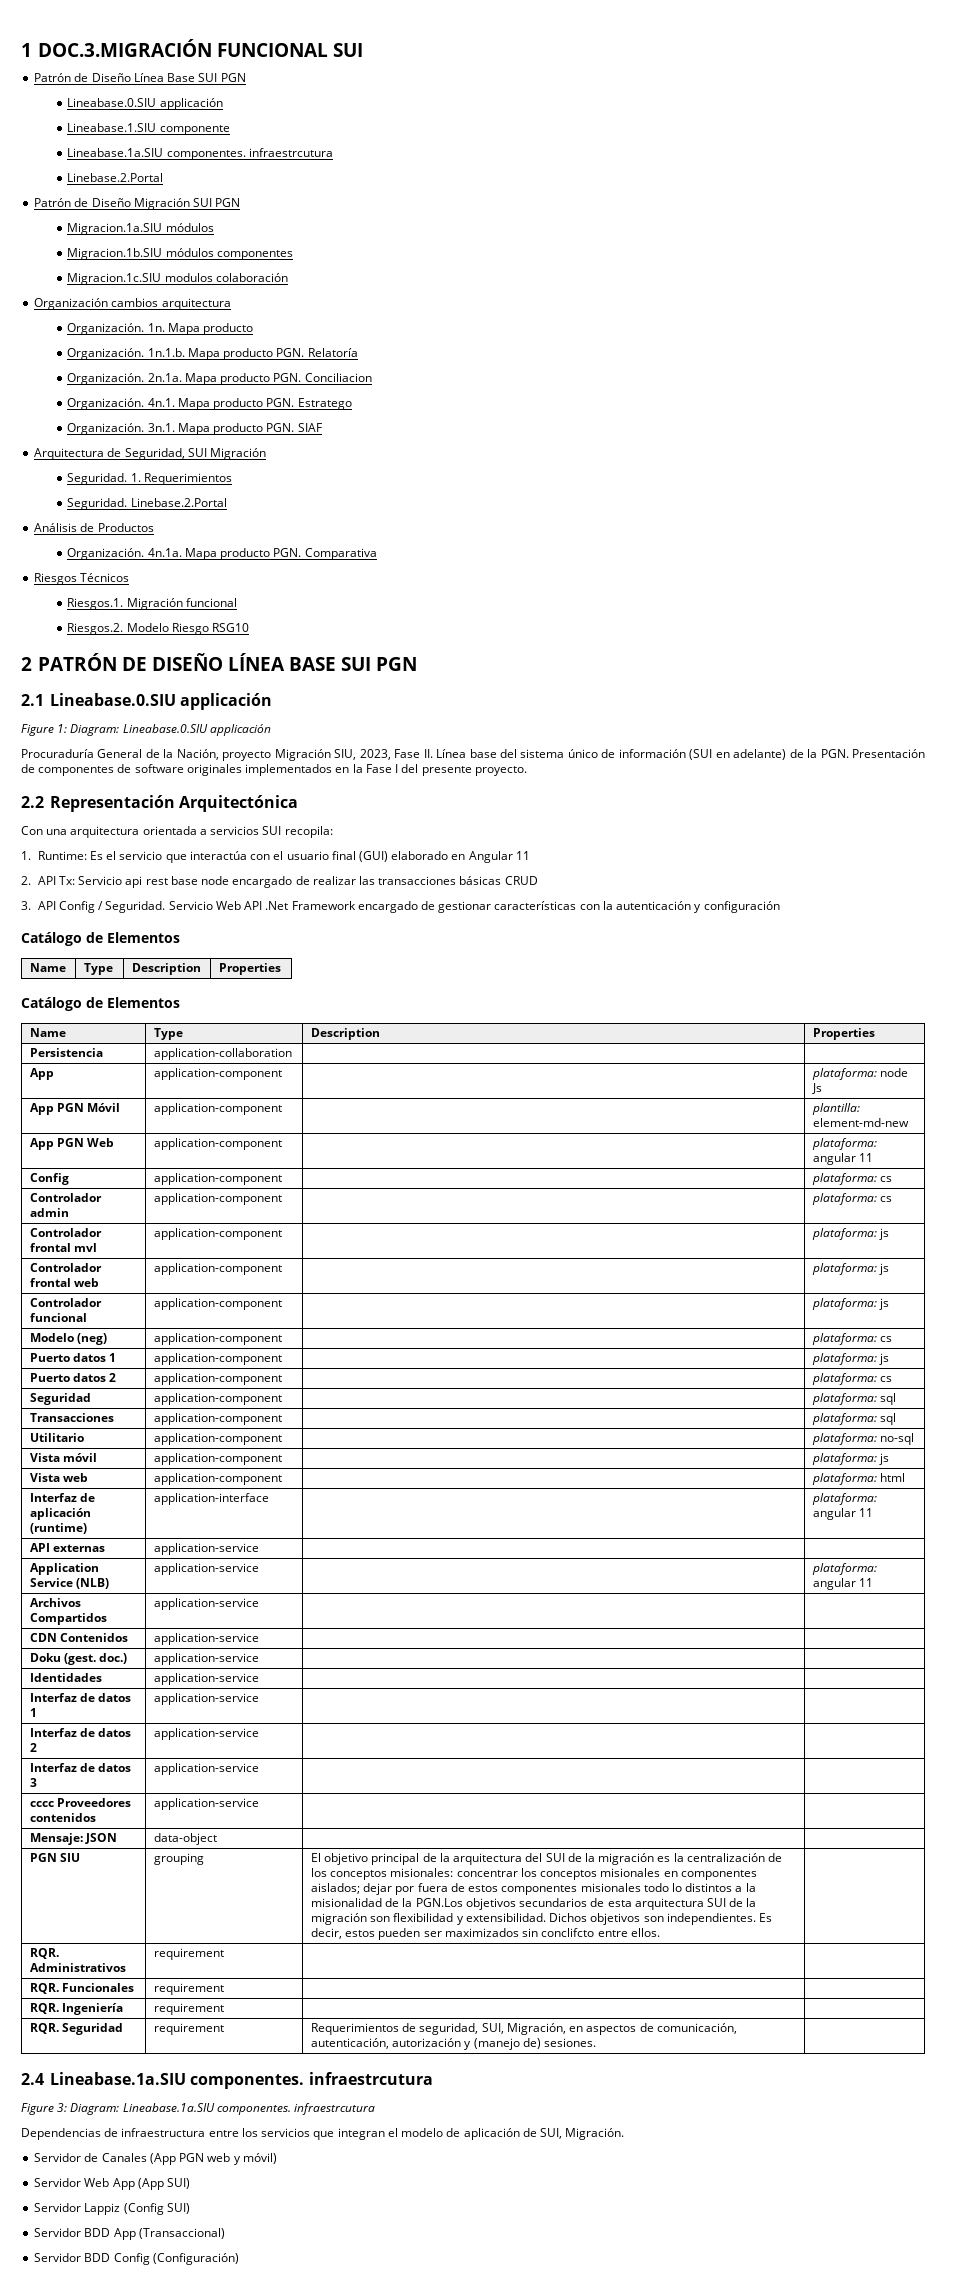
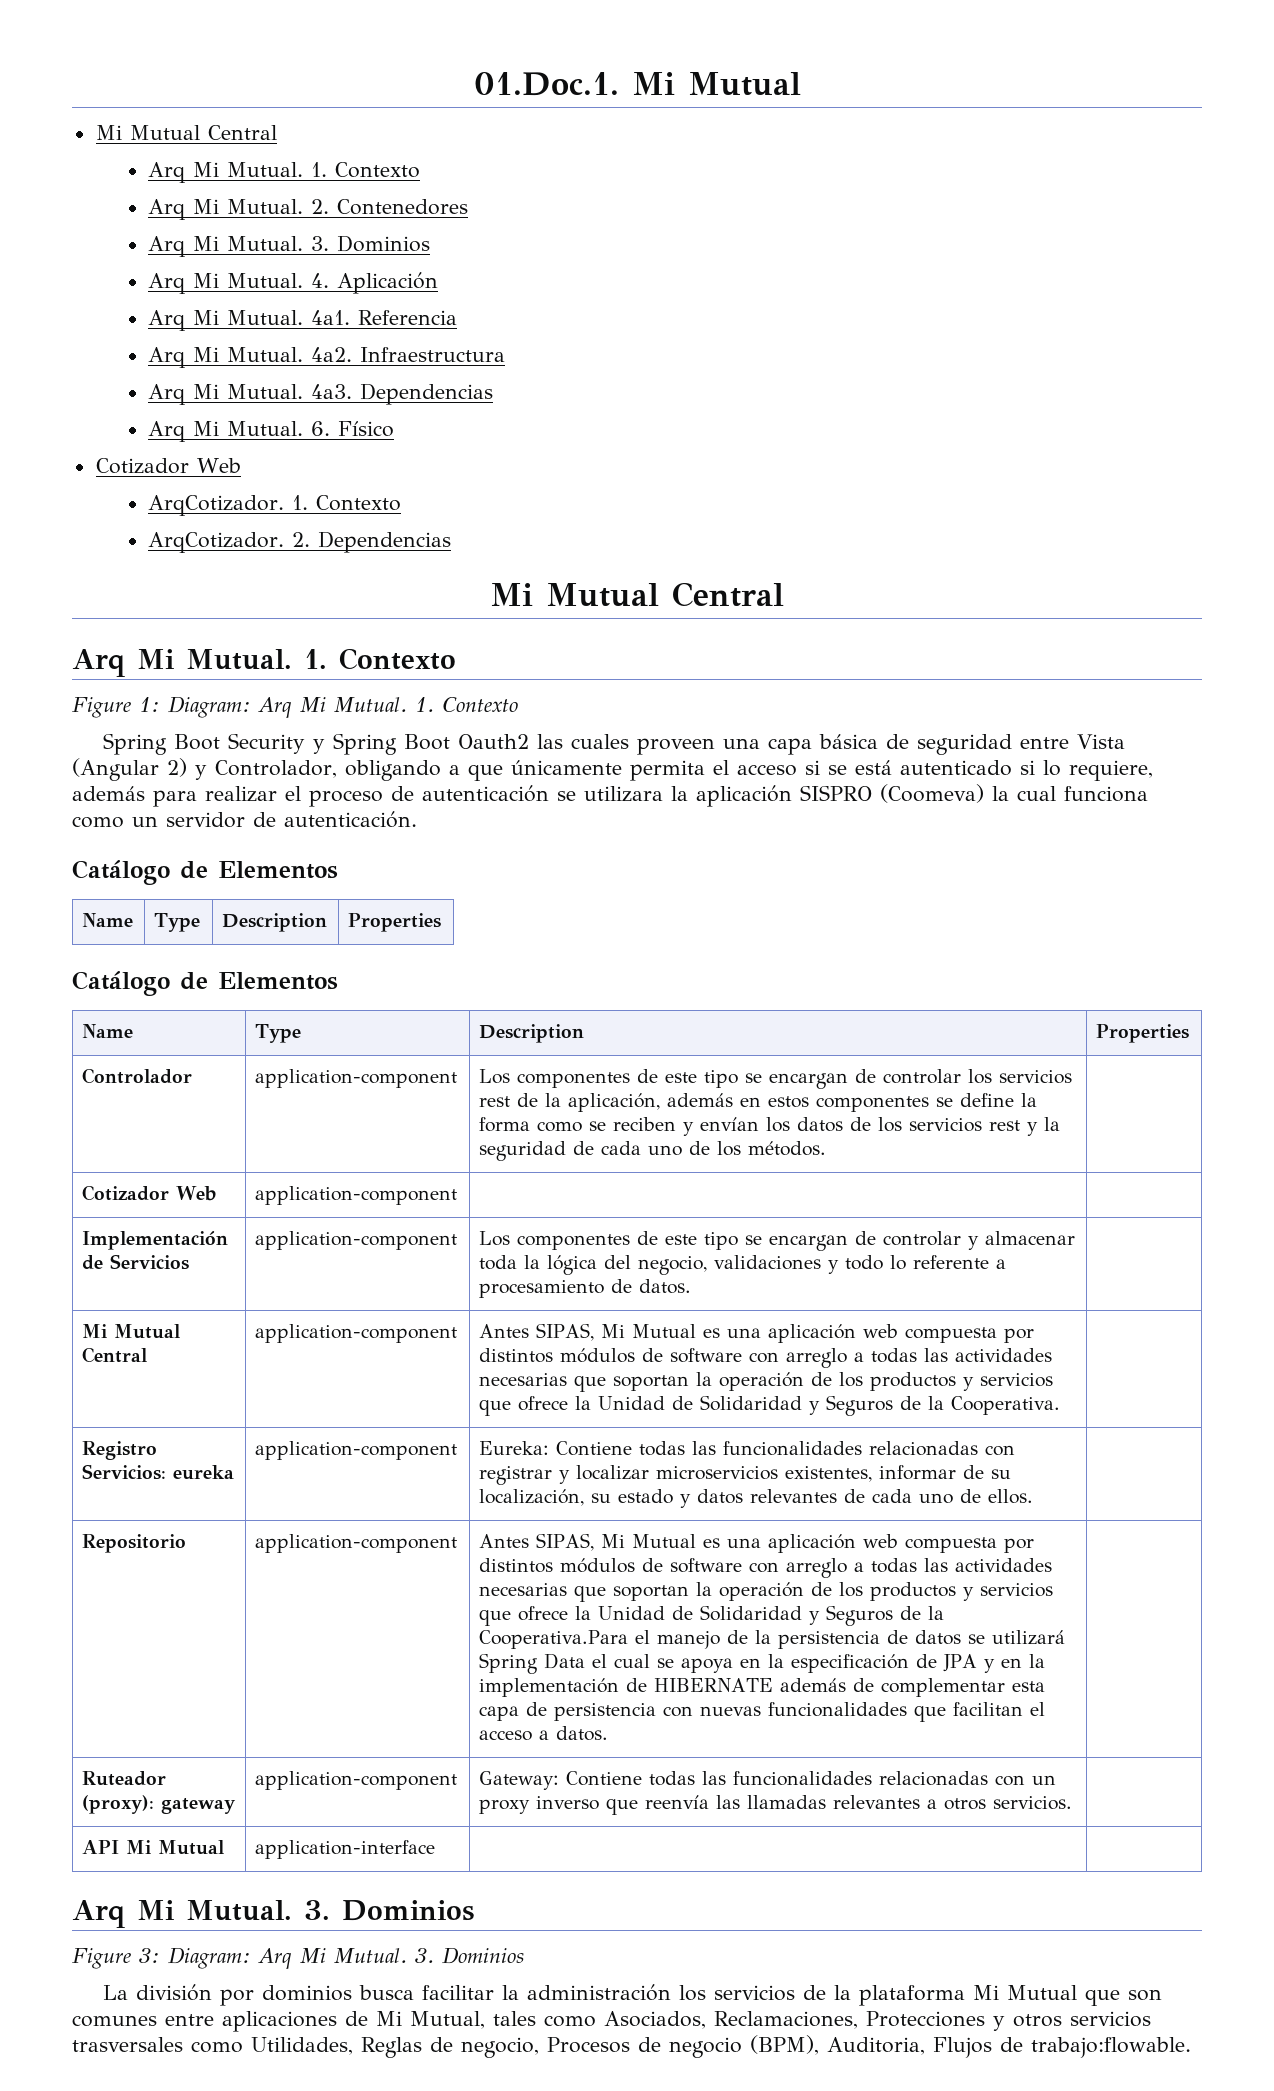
- 1 DOC.3.MIGRACIÓN FUNCIONAL SUI
- Patrón de Diseño Línea Base SUI PGN
- Lineabase.0.SIU applicación
- Lineabase.1.SIU componente
- Lineabase.1a.SIU componentes. infraestrcutura
- Linebase.2.Portal
- Patrón de Diseño Migración SUI PGN
- Migracion.1a.SIU módulos
- Migracion.1b.SIU módulos componentes
- Migracion.1c.SIU modulos colaboración
- Organización cambios arquitectura
- Organización. 1n. Mapa producto
- Organización. 1n.1.b. Mapa producto PGN. Relatoría
- Organización. 2n.1a. Mapa producto PGN. Conciliacion
- Organización. 4n.1. Mapa producto PGN. Estratego
- Organización. 3n.1. Mapa producto PGN. SIAF
- Arquitectura de Seguridad, SUI Migración
- Seguridad. 1. Requerimientos
- Seguridad. Linebase.2.Portal
- Análisis de Productos
- Organización. 4n.1a. Mapa producto PGN. Comparativa
- Riesgos Técnicos
- Riesgos.1. Migración funcional
- Riesgos.2. Modelo Riesgo RSG10
- 2 PATRÓN DE DISEÑO LÍNEA BASE SUI PGN
- 2.1 Lineabase.0.SIU applicación
- Figure 1: Diagram: Lineabase.0.SIU applicación
- Procuraduría General de la Nación, proyecto Migración SIU, 2023, Fase II. Línea base del sistema único de información (SUI en adelante) de la PGN. Presentación de componentes de software originales implementados en la Fase I del presente proyecto.
- 2.2 Representación Arquitectónica
- Con una arquitectura orientada a servicios SUI recopila:
- 1. Runtime: Es el servicio que interactúa con el usuario final (GUI) elaborado en Angular 11
- 2. API Tx: Servicio api rest base node encargado de realizar las transacciones básicas CRUD
- 3. API Config / Seguridad. Servicio Web API .Net Framework encargado de gestionar características con la autenticación y configuración
+ 01.Doc.1. Mi Mutual
+ Mi Mutual Central
+ Arq Mi Mutual. 1. Contexto
+ Arq Mi Mutual. 2. Contenedores
+ Arq Mi Mutual. 3. Dominios
+ Arq Mi Mutual. 4. Aplicación
+ Arq Mi Mutual. 4a1. Referencia
+ Arq Mi Mutual. 4a2. Infraestructura
+ Arq Mi Mutual. 4a3. Dependencias
+ Arq Mi Mutual. 6. Físico
+ Cotizador Web
+ ArqCotizador. 1. Contexto
+ ArqCotizador. 2. Dependencias
+ Mi Mutual Central
+ Arq Mi Mutual. 1. Contexto
+ Figure 1: Diagram: Arq Mi Mutual. 1. Contexto
+ Spring Boot Security y Spring Boot Oauth2 las cuales proveen una capa básica de seguridad entre Vista (Angular 2) y Controlador, obligando a que únicamente permita el acceso si se está autenticado si lo requiere, además para realizar el proceso de autenticación se utilizara la aplicación SISPRO (Coomeva) la cual funciona como un servidor de autenticación.
- Persistencia | application-collaboration | |
- App | application-component | | plataforma: node Js
- App PGN Móvil | application-component | | plantilla: element-md-new
- App PGN Web | application-component | | plataforma: angular 11
- Config | application-component | | plataforma: cs
- Controlador admin | application-component | | plataforma: cs
- Controlador frontal mvl | application-component | | plataforma: js
- Controlador frontal web | application-component | | plataforma: js
- Controlador funcional | application-component | | plataforma: js
- Modelo (neg) | application-component | | plataforma: cs
- Puerto datos 1 | application-component | | plataforma: js
- Puerto datos 2 | application-component | | plataforma: cs
- Seguridad | application-component | | plataforma: sql
- Transacciones | application-component | | plataforma: sql
- Utilitario | application-component | | plataforma: no-sql
- Vista móvil | application-component | | plataforma: js
- Vista web | application-component | | plataforma: html
- Interfaz de aplicación (runtime) | application-interface | | plataforma: angular 11
- API externas | application-service | |
- Application Service (NLB) | application-service | | plataforma: angular 11
- Archivos Compartidos | application-service | |
- CDN Contenidos | application-service | |
- Doku (gest. doc.) | application-service | |
- Identidades | application-service | |
- Interfaz de datos 1 | application-service | |
- Interfaz de datos 2 | application-service | |
- Interfaz de datos 3 | application-service | |
- cccc Proveedores contenidos | application-service | |
- Mensaje: JSON | data-object | |
- PGN SIU | grouping | El objetivo principal de la arquitectura del SUI de la migración es la centralización de los conceptos misionales: concentrar los conceptos misionales en componentes aislados; dejar por fuera de estos componentes misionales todo lo distintos a la misionalidad de la PGN.Los objetivos secundarios de esta arquitectura SUI de la migración son flexibilidad y extensibilidad. Dichos objetivos son independientes. Es decir, estos pueden ser maximizados sin conclifcto entre ellos. |
- RQR. Administrativos | requirement | |
- RQR. Funcionales | requirement | |
- RQR. Ingeniería | requirement | |
- RQR. Seguridad | requirement | Requerimientos de seguridad, SUI, Migración, en aspectos de comunicación, autenticación, autorización y (manejo de) sesiones. |
- 2.4 Lineabase.1a.SIU componentes. infraestrcutura
- Figure 3: Diagram: Lineabase.1a.SIU componentes. infraestrcutura
- Dependencias de infraestructura entre los servicios que integran el modelo de aplicación de SUI, Migración.
- Servidor de Canales (App PGN web y móvil)
- Servidor Web App (App SUI)
- Servidor Lappiz (Config SUI)
- Servidor BDD App (Transaccional)
- Servidor BDD Config (Configuración)
+ Controlador | application-component | Los componentes de este tipo se encargan de controlar los servicios rest de la aplicación, además en estos componentes se define la forma como se reciben y envían los datos de los servicios rest y la seguridad de cada uno de los métodos. |
+ Cotizador Web | application-component | |
+ Implementación de Servicios | application-component | Los componentes de este tipo se encargan de controlar y almacenar toda la lógica del negocio, validaciones y todo lo referente a procesamiento de datos. |
+ Mi Mutual Central | application-component | Antes SIPAS, Mi Mutual es una aplicación web compuesta por distintos módulos de software con arreglo a todas las actividades necesarias que soportan la operación de los productos y servicios que ofrece la Unidad de Solidaridad y Seguros de la Cooperativa. |
+ Registro Servicios: eureka | application-component | Eureka: Contiene todas las funcionalidades relacionadas con registrar y localizar microservicios existentes, informar de su localización, su estado y datos relevantes de cada uno de ellos. |
+ Repositorio | application-component | Antes SIPAS, Mi Mutual es una aplicación web compuesta por distintos módulos de software con arreglo a todas las actividades necesarias que soportan la operación de los productos y servicios que ofrece la Unidad de Solidaridad y Seguros de la Cooperativa.Para el manejo de la persistencia de datos se utilizará Spring Data el cual se apoya en la especificación de JPA y en la implementación de HIBERNATE además de complementar esta capa de persistencia con nuevas funcionalidades que facilitan el acceso a datos. |
+ Ruteador (proxy): gateway | application-component | Gateway: Contiene todas las funcionalidades relacionadas con un proxy inverso que reenvía las llamadas relevantes a otros servicios. |
+ API Mi Mutual | application-interface | |
+ Arq Mi Mutual. 3. Dominios
+ Figure 3: Diagram: Arq Mi Mutual. 3. Dominios
+ La división por dominios busca facilitar la administración los servicios de la plataforma Mi Mutual que son comunes entre aplicaciones de Mi Mutual, tales como Asociados, Reclamaciones, Protecciones y otros servicios trasversales como Utilidades, Reglas de negocio, Procesos de negocio (BPM), Auditoria, Flujos de trabajo:flowable.

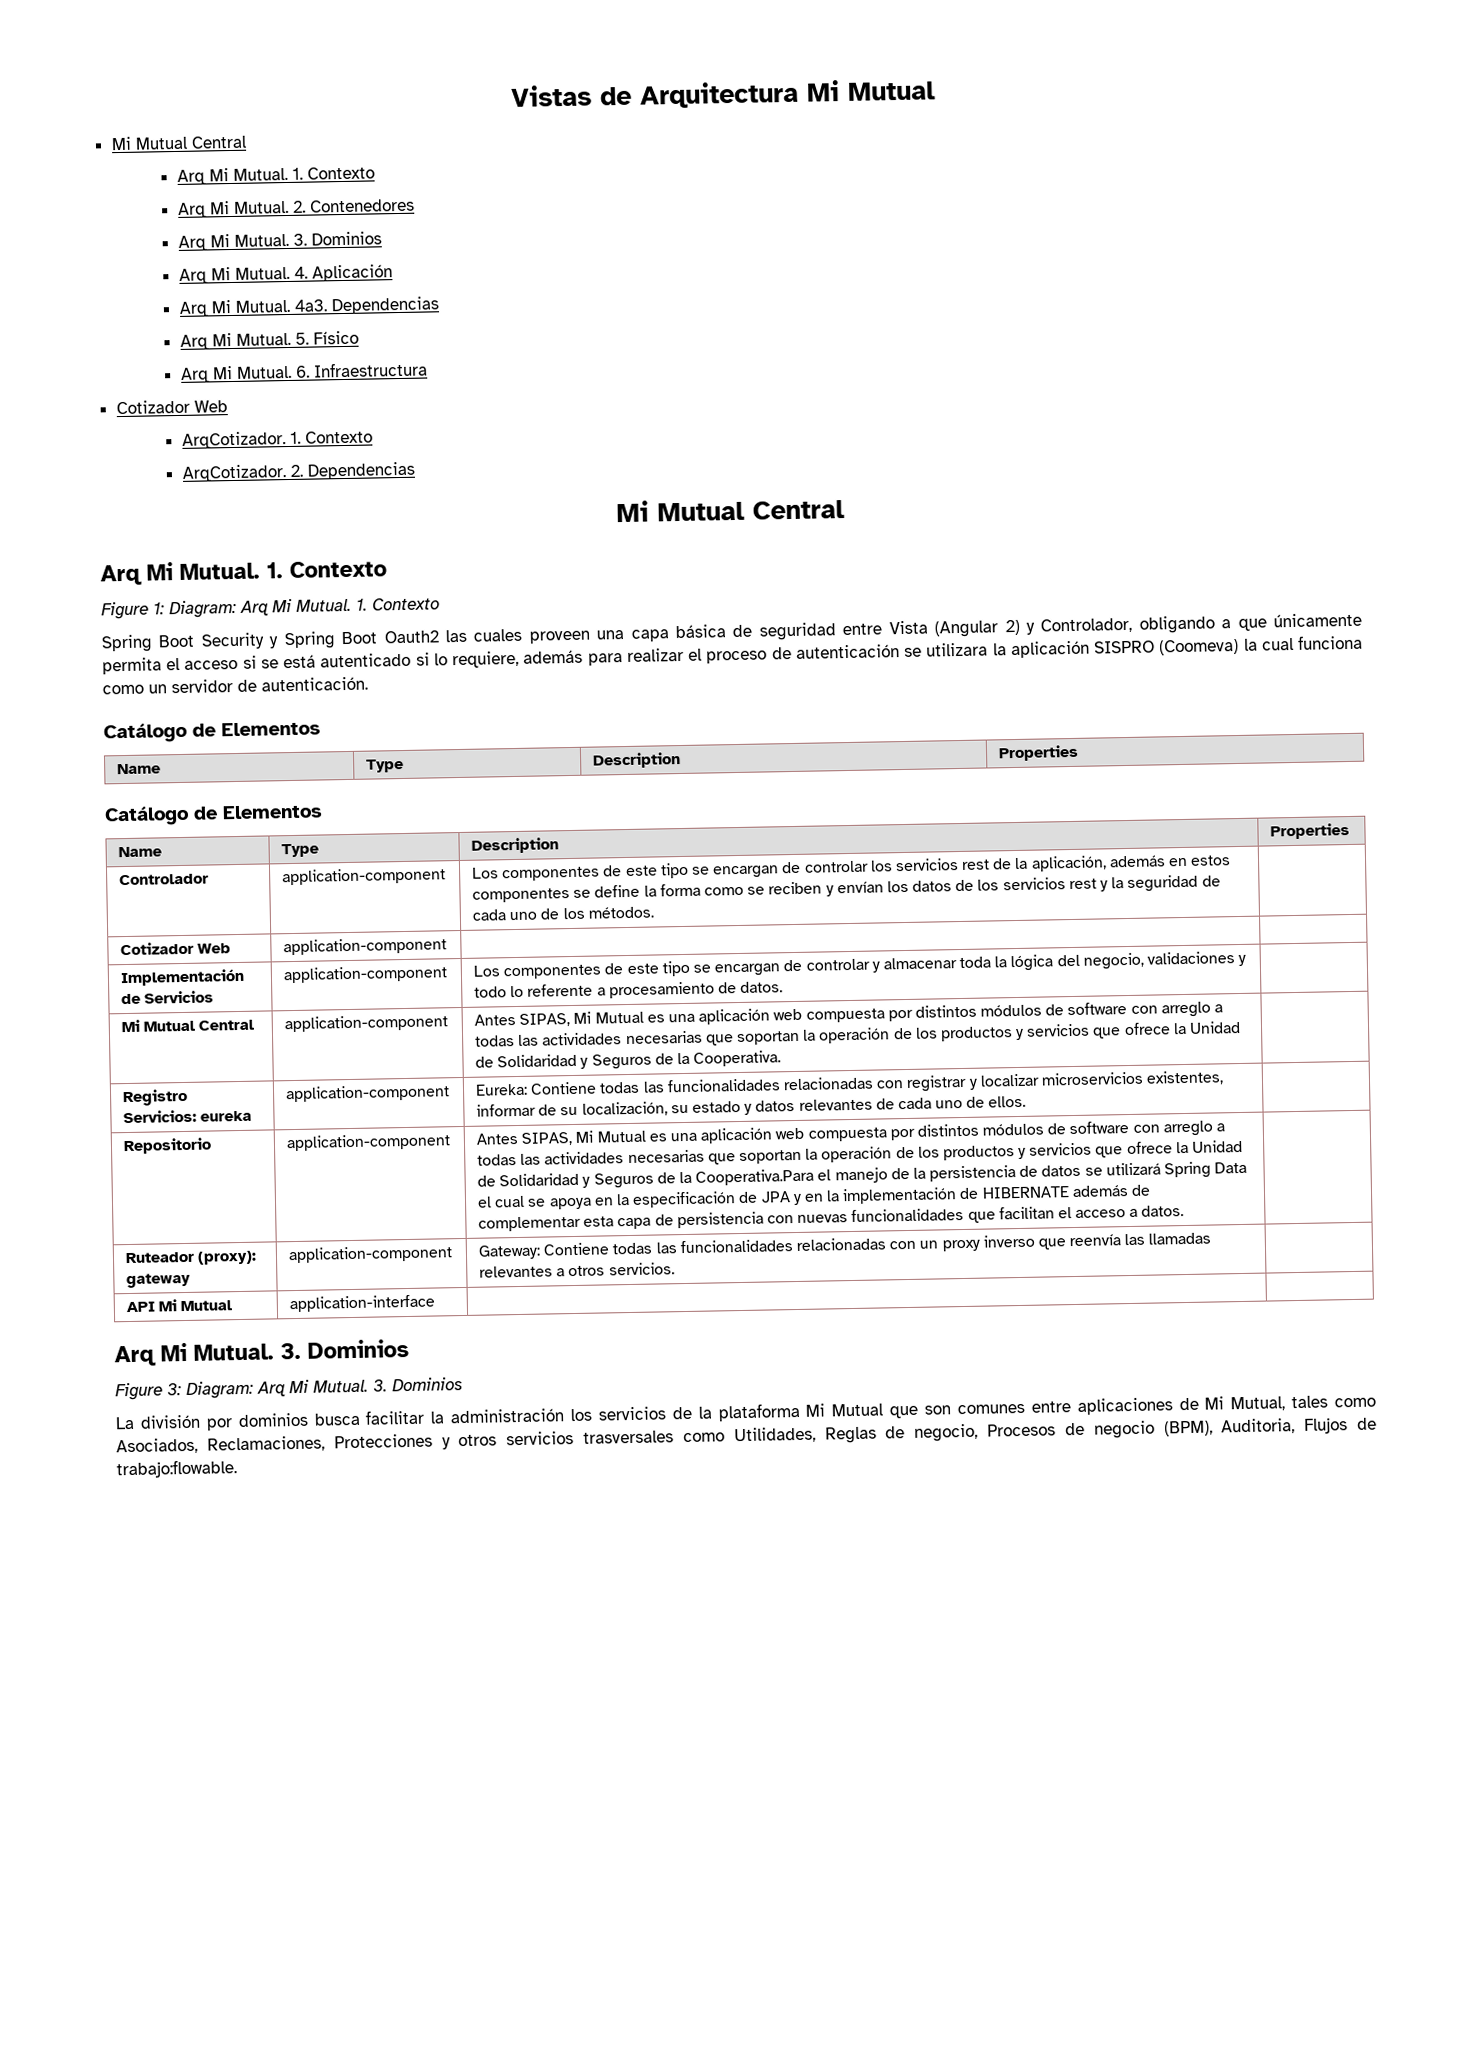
- 01.Doc.1. Mi Mutual
+ Vistas de Arquitectura Mi Mutual
- Arq Mi Mutual. 4a1. Referencia
- Arq Mi Mutual. 4a2. Infraestructura
+ Arq Mi Mutual. 5. Físico
- 6. Físico
+ 6. Infraestructura

